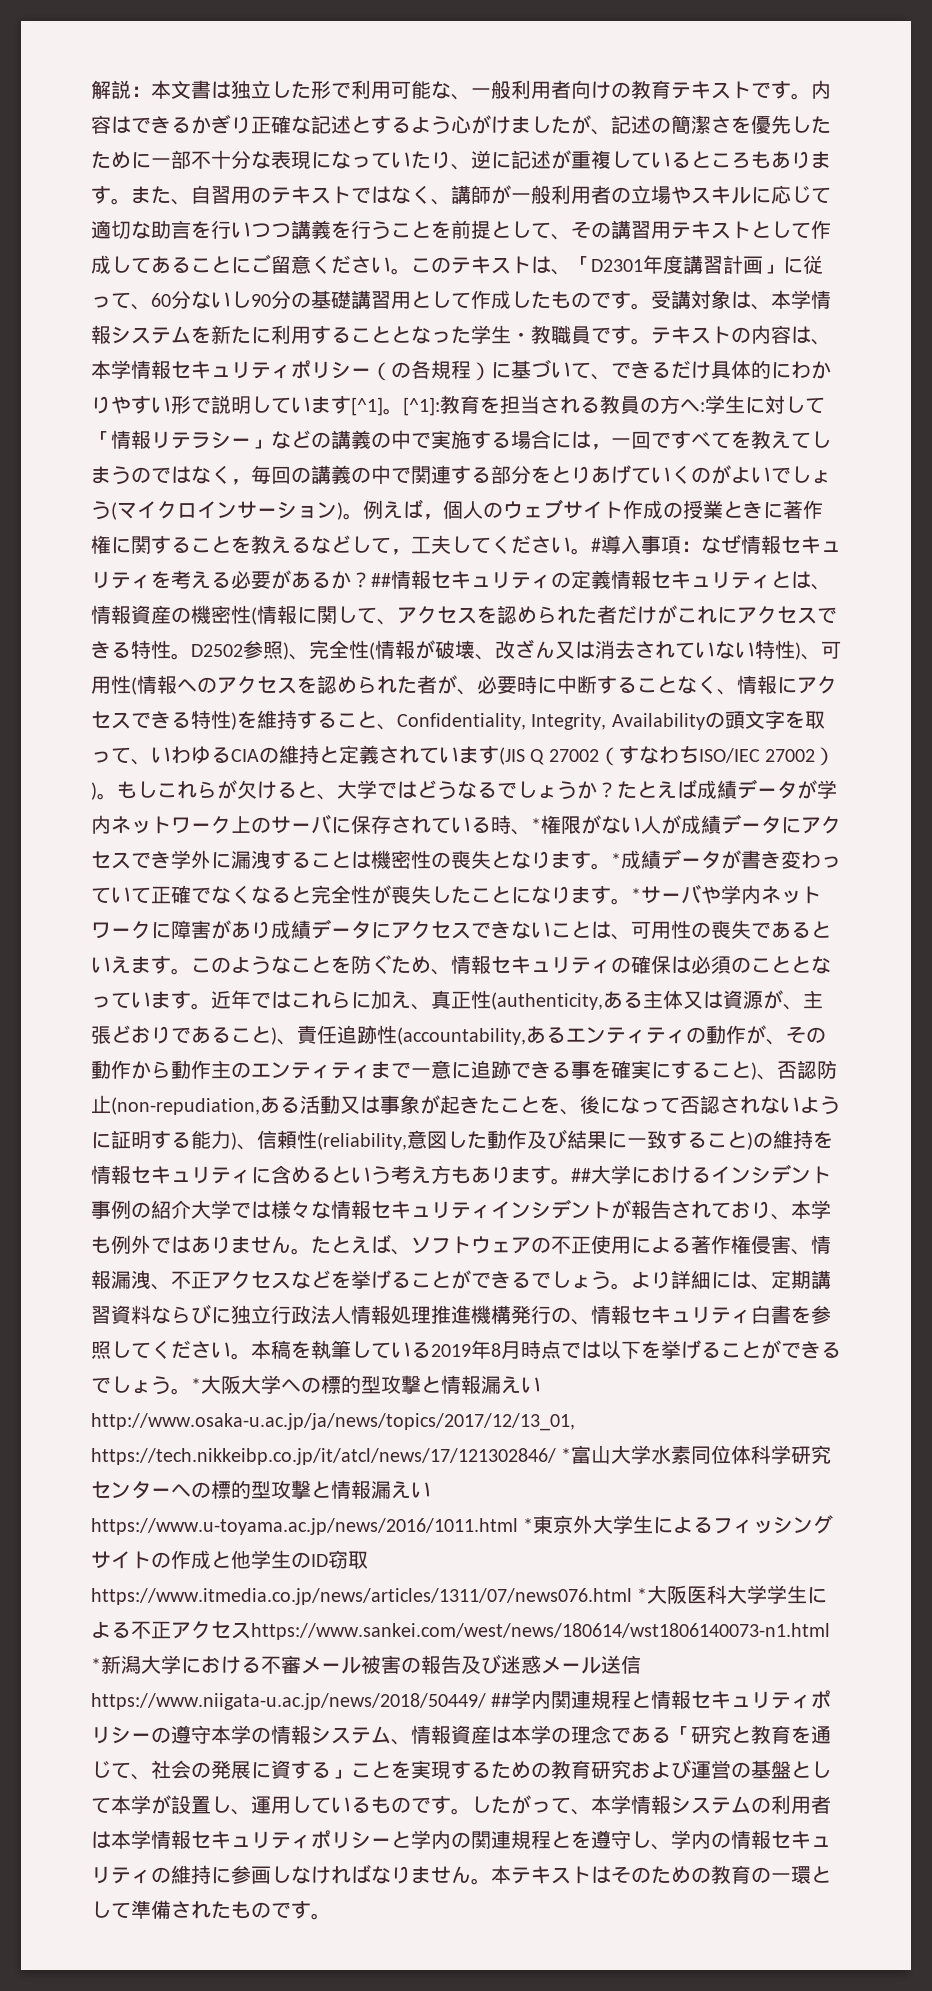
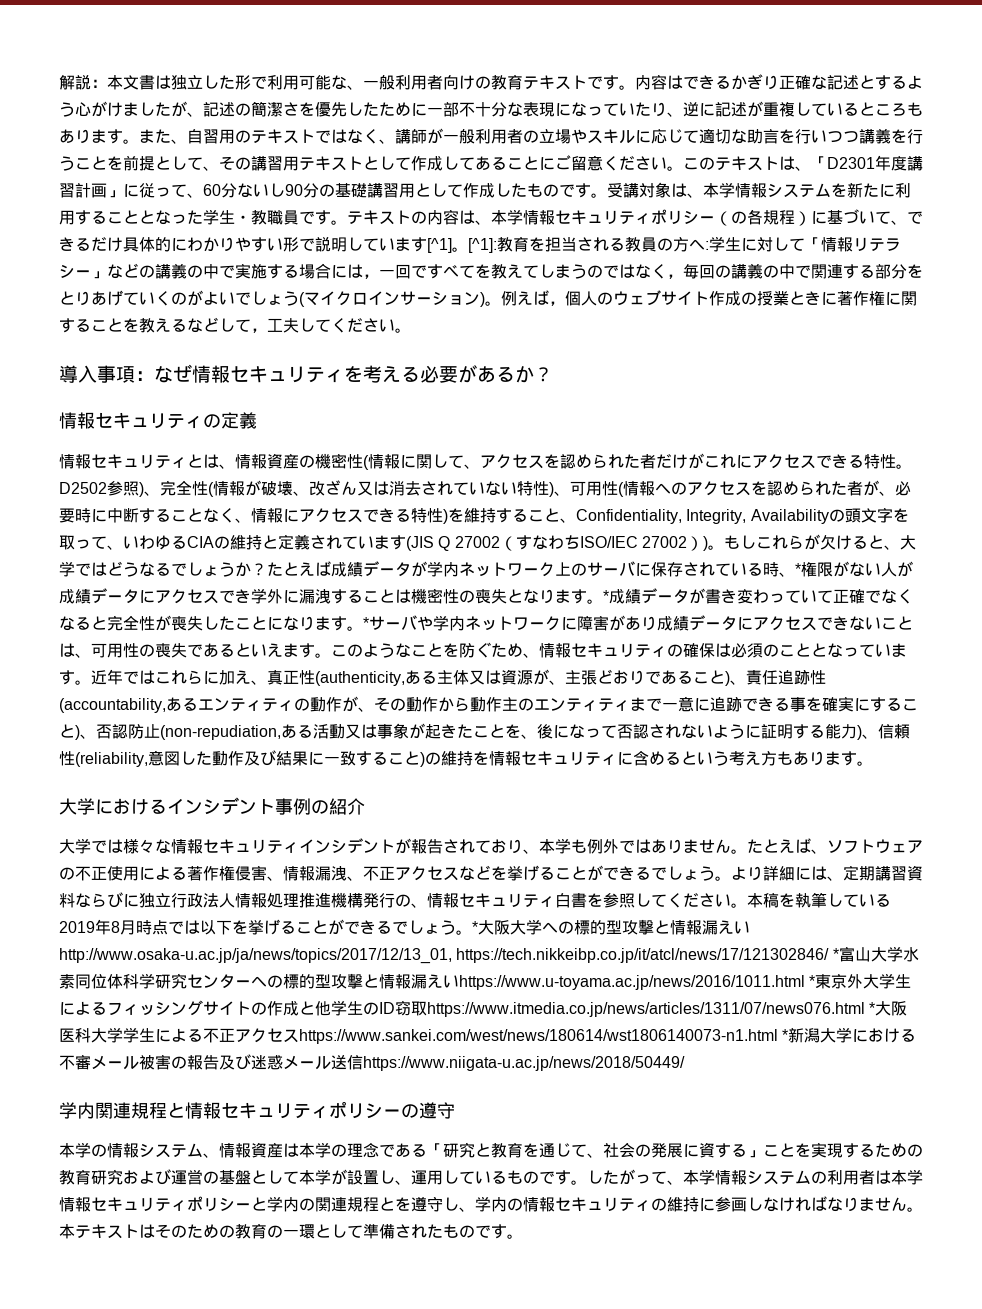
- 例えば，個人のウェブサイト作成の授業ときに著作権に関することを教えるなどして，工夫してください。#導入事項：
+ 例えば，個人のウェブサイト作成の授業ときに著作権に関することを教えるなどして，工夫してください。
+ 導入事項：
- なぜ情報セキュリティを考える必要があるか？##情報セキュリティの定義情報セキュリティとは、情報資産の機密性(情報に関して、アクセスを認められた者だけがこれにアクセスできる特性。
+ なぜ情報セキュリティを考える必要があるか？
+ 情報セキュリティの定義
+ 情報セキュリティとは、情報資産の機密性(情報に関して、アクセスを認められた者だけがこれにアクセスできる特性。
- 近年ではこれらに加え、真正性(authenticity,ある主体又は資源が、主張どおりであること)、責任追跡性(accountability,あるエンティティの動作が、その動作から動作主のエンティティまで一意に追跡できる事を確実にすること)、否認防止(non-repudiation,ある活動又は事象が起きたことを、後になって否認されないように証明する能力)、信頼性(reliability,意図した動作及び結果に一致すること)の維持を情報セキュリティに含めるという考え方もあります。##大学におけるインシデント事例の紹介大学では様々な情報セキュリティインシデントが報告されており、本学も例外ではありません。
+ 近年ではこれらに加え、真正性(authenticity,ある主体又は資源が、主張どおりであること)、責任追跡性(accountability,あるエンティティの動作が、その動作から動作主のエンティティまで一意に追跡できる事を確実にすること)、否認防止(non-repudiation,ある活動又は事象が起きたことを、後になって否認されないように証明する能力)、信頼性(reliability,意図した動作及び結果に一致すること)の維持を情報セキュリティに含めるという考え方もあります。
+ 大学におけるインシデント事例の紹介
+ 大学では様々な情報セキュリティインシデントが報告されており、本学も例外ではありません。
- *大阪大学への標的型攻撃と情報漏えいhttp://www.osaka-u.ac.jp/ja/news/topics/2017/12/13_01, https://tech.nikkeibp.co.jp/it/atcl/news/17/121302846/ *富山大学水素同位体科学研究センターへの標的型攻撃と情報漏えいhttps://www.u-toyama.ac.jp/news/2016/1011.html *東京外大学生によるフィッシングサイトの作成と他学生のID窃取https://www.itmedia.co.jp/news/articles/1311/07/news076.html *大阪医科大学学生による不正アクセスhttps://www.sankei.com/west/news/180614/wst1806140073-n1.html *新潟大学における不審メール被害の報告及び迷惑メール送信https://www.niigata-u.ac.jp/news/2018/50449/ ##学内関連規程と情報セキュリティポリシーの遵守本学の情報システム、情報資産は本学の理念である「研究と教育を通じて、社会の発展に資する」ことを実現するための教育研究および運営の基盤として本学が設置し、運用しているものです。
+ *大阪大学への標的型攻撃と情報漏えいhttp://www.osaka-u.ac.jp/ja/news/topics/2017/12/13_01, https://tech.nikkeibp.co.jp/it/atcl/news/17/121302846/ *富山大学水素同位体科学研究センターへの標的型攻撃と情報漏えいhttps://www.u-toyama.ac.jp/news/2016/1011.html *東京外大学生によるフィッシングサイトの作成と他学生のID窃取https://www.itmedia.co.jp/news/articles/1311/07/news076.html *大阪医科大学学生による不正アクセスhttps://www.sankei.com/west/news/180614/wst1806140073-n1.html *新潟大学における不審メール被害の報告及び迷惑メール送信https://www.niigata-u.ac.jp/news/2018/50449/
+ 学内関連規程と情報セキュリティポリシーの遵守
+ 本学の情報システム、情報資産は本学の理念である「研究と教育を通じて、社会の発展に資する」ことを実現するための教育研究および運営の基盤として本学が設置し、運用しているものです。

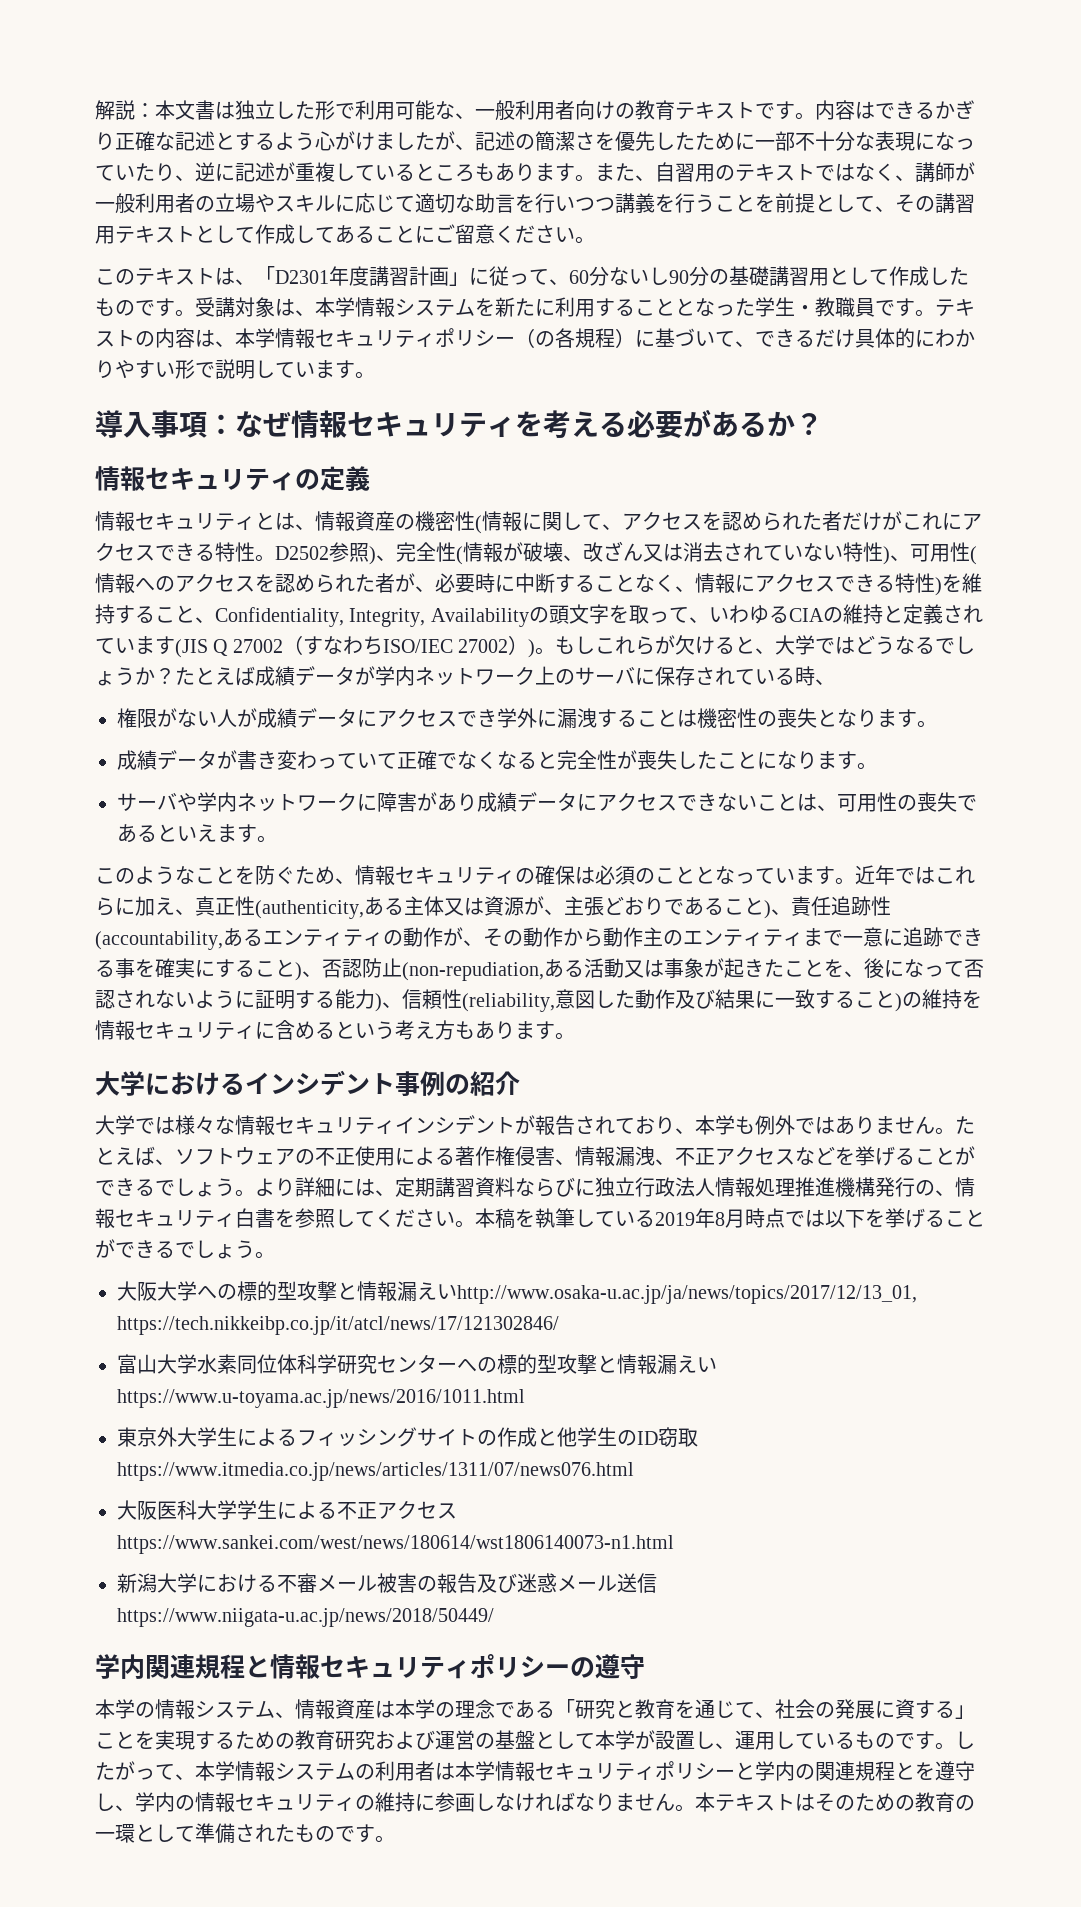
- また、自習用のテキストではなく、講師が一般利用者の立場やスキルに応じて適切な助言を行いつつ講義を行うことを前提として、その講習用テキストとして作成してあることにご留意ください。このテキストは、「D2301年度講習計画」に従って、60分ないし90分の基礎講習用として作成したものです。
+ また、自習用のテキストではなく、講師が一般利用者の立場やスキルに応じて適切な助言を行いつつ講義を行うことを前提として、その講習用テキストとして作成してあることにご留意ください。
+ このテキストは、「D2301年度講習計画」に従って、60分ないし90分の基礎講習用として作成したものです。
- テキストの内容は、本学情報セキュリティポリシー（の各規程）に基づいて、できるだけ具体的にわかりやすい形で説明しています[^1]。[^1]:教育を担当される教員の方へ:学生に対して「情報リテラシー」などの講義の中で実施する場合には，一回ですべてを教えてしまうのではなく，毎回の講義の中で関連する部分をとりあげていくのがよいでしょう(マイクロインサーション)。例えば，個人のウェブサイト作成の授業ときに著作権に関することを教えるなどして，工夫してください。
+ テキストの内容は、本学情報セキュリティポリシー（の各規程）に基づいて、できるだけ具体的にわかりやすい形で説明しています。
- たとえば成績データが学内ネットワーク上のサーバに保存されている時、*権限がない人が成績データにアクセスでき学外に漏洩することは機密性の喪失となります。*成績データが書き変わっていて正確でなくなると完全性が喪失したことになります。*サーバや学内ネットワークに障害があり成績データにアクセスできないことは、可用性の喪失であるといえます。このようなことを防ぐため、情報セキュリティの確保は必須のこととなっています。
+ たとえば成績データが学内ネットワーク上のサーバに保存されている時、
+ 権限がない人が成績データにアクセスでき学外に漏洩することは機密性の喪失となります。
+ 成績データが書き変わっていて正確でなくなると完全性が喪失したことになります。
+ サーバや学内ネットワークに障害があり成績データにアクセスできないことは、可用性の喪失であるといえます。
+ このようなことを防ぐため、情報セキュリティの確保は必須のこととなっています。
- 本稿を執筆している2019年8月時点では以下を挙げることができるでしょう。*大阪大学への標的型攻撃と情報漏えいhttp://www.osaka-u.ac.jp/ja/news/topics/2017/12/13_01, https://tech.nikkeibp.co.jp/it/atcl/news/17/121302846/ *富山大学水素同位体科学研究センターへの標的型攻撃と情報漏えいhttps://www.u-toyama.ac.jp/news/2016/1011.html *東京外大学生によるフィッシングサイトの作成と他学生のID窃取https://www.itmedia.co.jp/news/articles/1311/07/news076.html *大阪医科大学学生による不正アクセスhttps://www.sankei.com/west/news/180614/wst1806140073-n1.html *新潟大学における不審メール被害の報告及び迷惑メール送信https://www.niigata-u.ac.jp/news/2018/50449/
+ 本稿を執筆している2019年8月時点では以下を挙げることができるでしょう。
+ 大阪大学への標的型攻撃と情報漏えいhttp://www.osaka-u.ac.jp/ja/news/topics/2017/12/13_01, https://tech.nikkeibp.co.jp/it/atcl/news/17/121302846/
+ 富山大学水素同位体科学研究センターへの標的型攻撃と情報漏えいhttps://www.u-toyama.ac.jp/news/2016/1011.html
+ 東京外大学生によるフィッシングサイトの作成と他学生のID窃取https://www.itmedia.co.jp/news/articles/1311/07/news076.html
+ 大阪医科大学学生による不正アクセスhttps://www.sankei.com/west/news/180614/wst1806140073-n1.html
+ 新潟大学における不審メール被害の報告及び迷惑メール送信https://www.niigata-u.ac.jp/news/2018/50449/

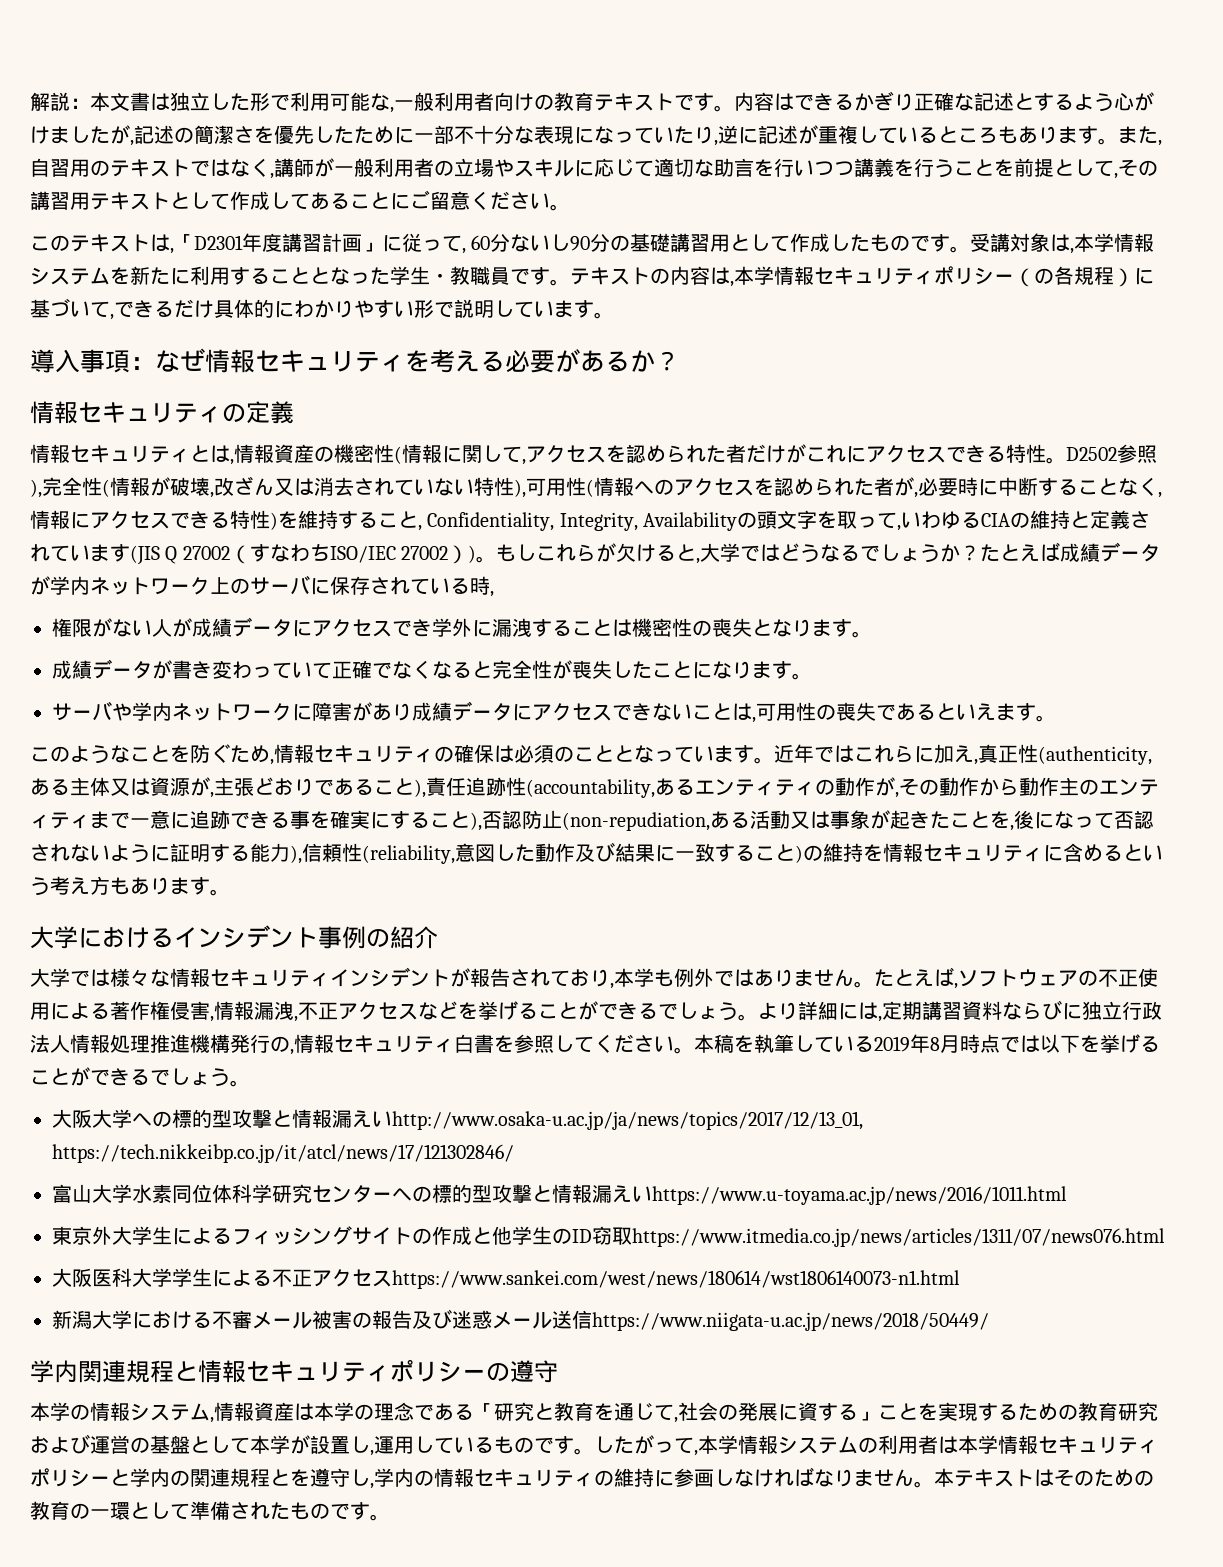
- 解説：本文書は独立した形で利用可能な、一般利用者向けの教育テキストです。
+ 解説：本文書は独立した形で利用可能な,一般利用者向けの教育テキストです。
- 内容はできるかぎり正確な記述とするよう心がけましたが、記述の簡潔さを優先したために一部不十分な表現になっていたり、逆に記述が重複しているところもあります。
+ 内容はできるかぎり正確な記述とするよう心がけましたが,記述の簡潔さを優先したために一部不十分な表現になっていたり,逆に記述が重複しているところもあります。
- また、自習用のテキストではなく、講師が一般利用者の立場やスキルに応じて適切な助言を行いつつ講義を行うことを前提として、その講習用テキストとして作成してあることにご留意ください。
+ また,自習用のテキストではなく,講師が一般利用者の立場やスキルに応じて適切な助言を行いつつ講義を行うことを前提として,その講習用テキストとして作成してあることにご留意ください。
- このテキストは、「D2301年度講習計画」に従って、60分ないし90分の基礎講習用として作成したものです。
+ このテキストは,「D2301年度講習計画」に従って, 60分ないし90分の基礎講習用として作成したものです。
- 受講対象は、本学情報システムを新たに利用することとなった学生・教職員です。
+ 受講対象は,本学情報システムを新たに利用することとなった学生・教職員です。
- テキストの内容は、本学情報セキュリティポリシー（の各規程）に基づいて、できるだけ具体的にわかりやすい形で説明しています。
+ テキストの内容は,本学情報セキュリティポリシー（の各規程）に基づいて,できるだけ具体的にわかりやすい形で説明しています。
- 情報セキュリティとは、情報資産の機密性(情報に関して、アクセスを認められた者だけがこれにアクセスできる特性。
+ 情報セキュリティとは,情報資産の機密性(情報に関して,アクセスを認められた者だけがこれにアクセスできる特性。
- D2502参照)、完全性(情報が破壊、改ざん又は消去されていない特性)、可用性(情報へのアクセスを認められた者が、必要時に中断することなく、情報にアクセスできる特性)を維持すること、Confidentiality, Integrity, Availabilityの頭文字を取って、いわゆるCIAの維持と定義されています(JIS Q 27002（すなわちISO/IEC 27002）)。
+ D2502参照),完全性(情報が破壊,改ざん又は消去されていない特性),可用性(情報へのアクセスを認められた者が,必要時に中断することなく,情報にアクセスできる特性)を維持すること, Confidentiality, Integrity, Availabilityの頭文字を取って,いわゆるCIAの維持と定義されています(JIS Q 27002（すなわちISO/IEC 27002）)。
- もしこれらが欠けると、大学ではどうなるでしょうか？
+ もしこれらが欠けると,大学ではどうなるでしょうか？
- たとえば成績データが学内ネットワーク上のサーバに保存されている時、
+ たとえば成績データが学内ネットワーク上のサーバに保存されている時,
- サーバや学内ネットワークに障害があり成績データにアクセスできないことは、可用性の喪失であるといえます。
+ サーバや学内ネットワークに障害があり成績データにアクセスできないことは,可用性の喪失であるといえます。
- このようなことを防ぐため、情報セキュリティの確保は必須のこととなっています。
+ このようなことを防ぐため,情報セキュリティの確保は必須のこととなっています。
- 近年ではこれらに加え、真正性(authenticity,ある主体又は資源が、主張どおりであること)、責任追跡性(accountability,あるエンティティの動作が、その動作から動作主のエンティティまで一意に追跡できる事を確実にすること)、否認防止(non-repudiation,ある活動又は事象が起きたことを、後になって否認されないように証明する能力)、信頼性(reliability,意図した動作及び結果に一致すること)の維持を情報セキュリティに含めるという考え方もあります。
+ 近年ではこれらに加え,真正性(authenticity,ある主体又は資源が,主張どおりであること),責任追跡性(accountability,あるエンティティの動作が,その動作から動作主のエンティティまで一意に追跡できる事を確実にすること),否認防止(non-repudiation,ある活動又は事象が起きたことを,後になって否認されないように証明する能力),信頼性(reliability,意図した動作及び結果に一致すること)の維持を情報セキュリティに含めるという考え方もあります。
- 大学では様々な情報セキュリティインシデントが報告されており、本学も例外ではありません。
+ 大学では様々な情報セキュリティインシデントが報告されており,本学も例外ではありません。
- たとえば、ソフトウェアの不正使用による著作権侵害、情報漏洩、不正アクセスなどを挙げることができるでしょう。
+ たとえば,ソフトウェアの不正使用による著作権侵害,情報漏洩,不正アクセスなどを挙げることができるでしょう。
- より詳細には、定期講習資料ならびに独立行政法人情報処理推進機構発行の、情報セキュリティ白書を参照してください。
+ より詳細には,定期講習資料ならびに独立行政法人情報処理推進機構発行の,情報セキュリティ白書を参照してください。
- 本学の情報システム、情報資産は本学の理念である「研究と教育を通じて、社会の発展に資する」ことを実現するための教育研究および運営の基盤として本学が設置し、運用しているものです。
+ 本学の情報システム,情報資産は本学の理念である「研究と教育を通じて,社会の発展に資する」ことを実現するための教育研究および運営の基盤として本学が設置し,運用しているものです。
- したがって、本学情報システムの利用者は本学情報セキュリティポリシーと学内の関連規程とを遵守し、学内の情報セキュリティの維持に参画しなければなりません。
+ したがって,本学情報システムの利用者は本学情報セキュリティポリシーと学内の関連規程とを遵守し,学内の情報セキュリティの維持に参画しなければなりません。

